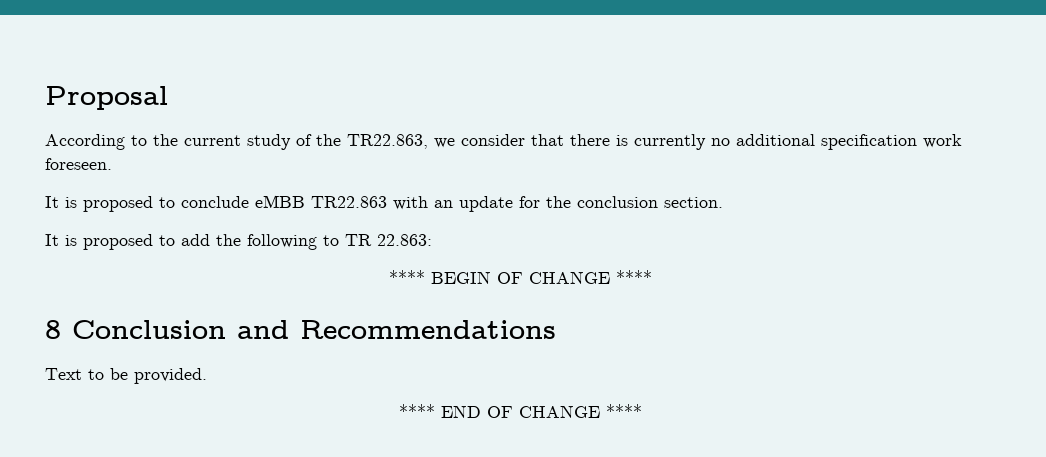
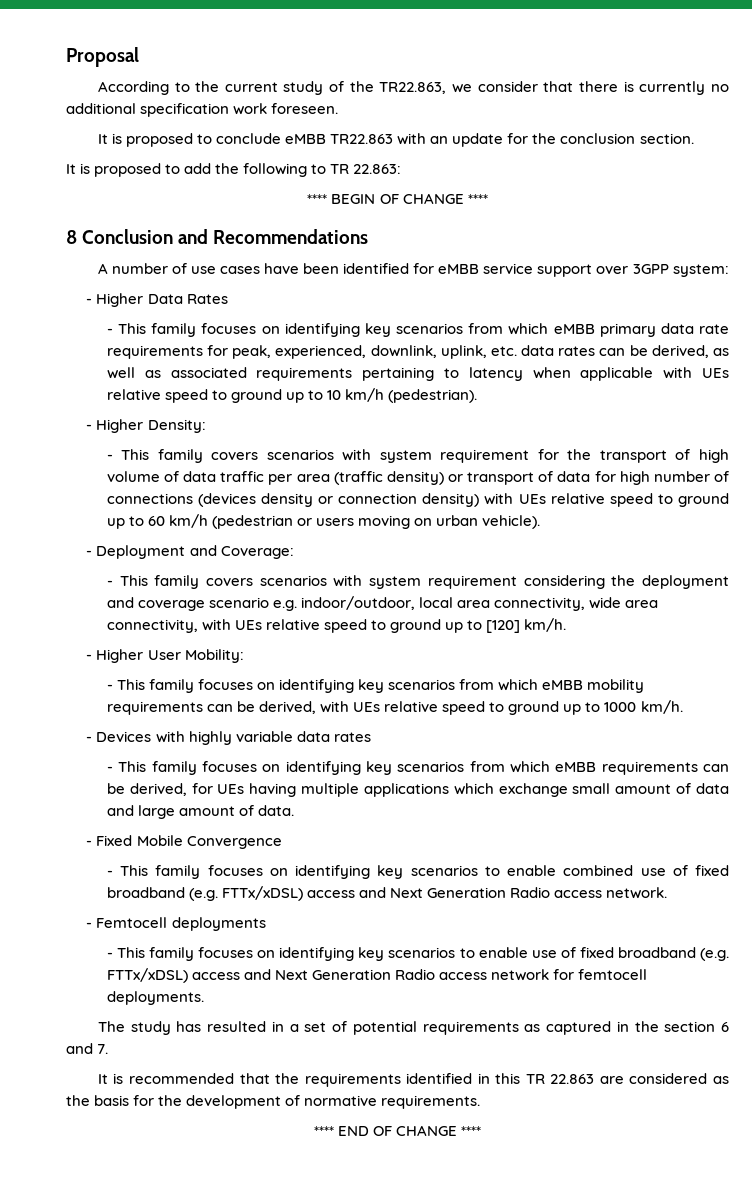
- Text to be provided.
+ A number of use cases have been identified for eMBB service support over 3GPP system:
+ - Higher Data Rates
+ - This family focuses on identifying key scenarios from which eMBB primary data rate requirements for peak, experienced, downlink, uplink, etc. data rates can be derived, as well as associated requirements pertaining to latency when applicable with UEs relative speed to ground up to 10 km/h (pedestrian).
+ - Higher Density:
+ - This family covers scenarios with system requirement for the transport of high volume of data traffic per area (traffic density) or transport of data for high number of connections (devices density or connection density) with UEs relative speed to ground up to 60 km/h (pedestrian or users moving on urban vehicle).
+ - Deployment and Coverage:
+ - This family covers scenarios with system requirement considering the deployment and coverage scenario e.g. indoor/outdoor, local area connectivity, wide area connectivity, with UEs relative speed to ground up to [120] km/h.
+ - Higher User Mobility:
+ - This family focuses on identifying key scenarios from which eMBB mobility requirements can be derived, with UEs relative speed to ground up to 1000 km/h.
+ - Devices with highly variable data rates
+ - This family focuses on identifying key scenarios from which eMBB requirements can be derived, for UEs having multiple applications which exchange small amount of data and large amount of data.
+ - Fixed Mobile Convergence
+ - This family focuses on identifying key scenarios to enable combined use of fixed broadband (e.g. FTTx/xDSL) access and Next Generation Radio access network.
+ - Femtocell deployments
+ - This family focuses on identifying key scenarios to enable use of fixed broadband (e.g. FTTx/xDSL) access and Next Generation Radio access network for femtocell deployments.
+ The study has resulted in a set of potential requirements as captured in the section 6 and 7.
+ It is recommended that the requirements identified in this TR 22.863 are considered as the basis for the development of normative requirements.

